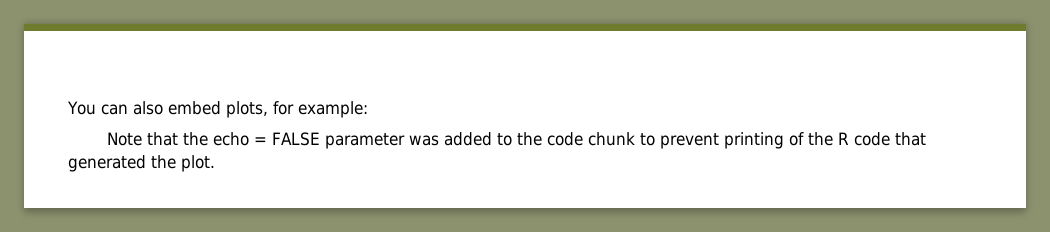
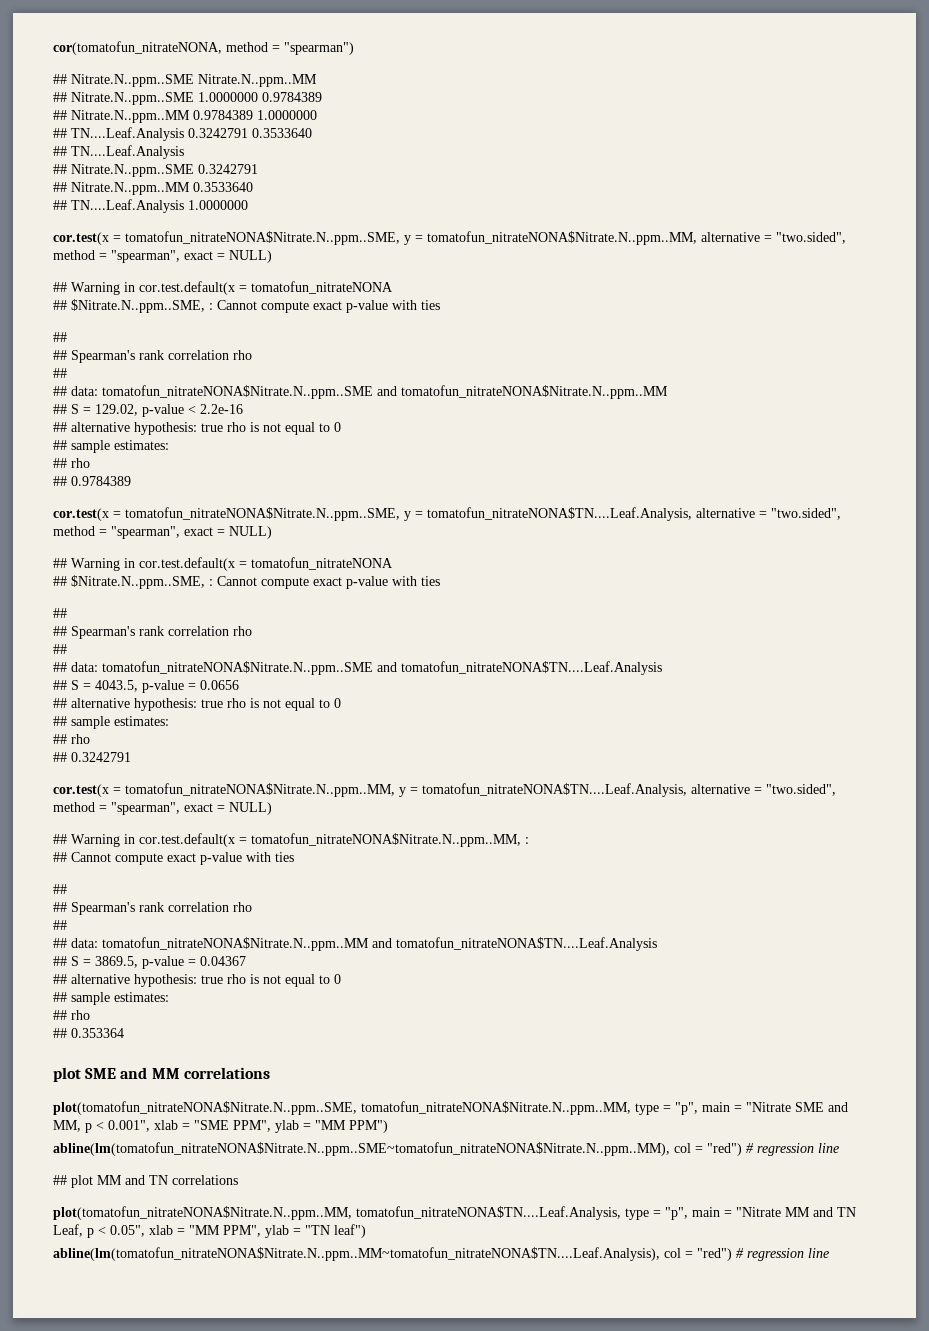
- You can also embed plots, for example:
- Note that the echo = FALSE parameter was added to the code chunk to prevent printing of the R code that generated the plot.
+ cor(tomatofun_nitrateNONA, method = "spearman")
+ ## Nitrate.N..ppm..SME Nitrate.N..ppm..MM
+ ## Nitrate.N..ppm..SME 1.0000000 0.9784389
+ ## Nitrate.N..ppm..MM 0.9784389 1.0000000
+ ## TN....Leaf.Analysis 0.3242791 0.3533640
+ ## TN....Leaf.Analysis
+ ## Nitrate.N..ppm..SME 0.3242791
+ ## Nitrate.N..ppm..MM 0.3533640
+ ## TN....Leaf.Analysis 1.0000000
+ cor.test(x = tomatofun_nitrateNONA$Nitrate.N..ppm..SME, y = tomatofun_nitrateNONA$Nitrate.N..ppm..MM, alternative = "two.sided", method = "spearman", exact = NULL)
+ ## Warning in cor.test.default(x = tomatofun_nitrateNONA
+ ## $Nitrate.N..ppm..SME, : Cannot compute exact p-value with ties
+ ##
+ ## Spearman's rank correlation rho
+ ##
+ ## data: tomatofun_nitrateNONA$Nitrate.N..ppm..SME and tomatofun_nitrateNONA$Nitrate.N..ppm..MM
+ ## S = 129.02, p-value < 2.2e-16
+ ## alternative hypothesis: true rho is not equal to 0
+ ## sample estimates:
+ ## rho
+ ## 0.9784389
+ cor.test(x = tomatofun_nitrateNONA$Nitrate.N..ppm..SME, y = tomatofun_nitrateNONA$TN....Leaf.Analysis, alternative = "two.sided", method = "spearman", exact = NULL)
+ ## Warning in cor.test.default(x = tomatofun_nitrateNONA
+ ## $Nitrate.N..ppm..SME, : Cannot compute exact p-value with ties
+ ##
+ ## Spearman's rank correlation rho
+ ##
+ ## data: tomatofun_nitrateNONA$Nitrate.N..ppm..SME and tomatofun_nitrateNONA$TN....Leaf.Analysis
+ ## S = 4043.5, p-value = 0.0656
+ ## alternative hypothesis: true rho is not equal to 0
+ ## sample estimates:
+ ## rho
+ ## 0.3242791
+ cor.test(x = tomatofun_nitrateNONA$Nitrate.N..ppm..MM, y = tomatofun_nitrateNONA$TN....Leaf.Analysis, alternative = "two.sided", method = "spearman", exact = NULL)
+ ## Warning in cor.test.default(x = tomatofun_nitrateNONA$Nitrate.N..ppm..MM, :
+ ## Cannot compute exact p-value with ties
+ ##
+ ## Spearman's rank correlation rho
+ ##
+ ## data: tomatofun_nitrateNONA$Nitrate.N..ppm..MM and tomatofun_nitrateNONA$TN....Leaf.Analysis
+ ## S = 3869.5, p-value = 0.04367
+ ## alternative hypothesis: true rho is not equal to 0
+ ## sample estimates:
+ ## rho
+ ## 0.353364
+ plot SME and MM correlations
+ plot(tomatofun_nitrateNONA$Nitrate.N..ppm..SME, tomatofun_nitrateNONA$Nitrate.N..ppm..MM, type = "p", main = "Nitrate SME and MM, p < 0.001", xlab = "SME PPM", ylab = "MM PPM")
+ abline(lm(tomatofun_nitrateNONA$Nitrate.N..ppm..SME~tomatofun_nitrateNONA$Nitrate.N..ppm..MM), col = "red") # regression line
+ ## plot MM and TN correlations
+ plot(tomatofun_nitrateNONA$Nitrate.N..ppm..MM, tomatofun_nitrateNONA$TN....Leaf.Analysis, type = "p", main = "Nitrate MM and TN Leaf, p < 0.05", xlab = "MM PPM", ylab = "TN leaf")
+ abline(lm(tomatofun_nitrateNONA$Nitrate.N..ppm..MM~tomatofun_nitrateNONA$TN....Leaf.Analysis), col = "red") # regression line

